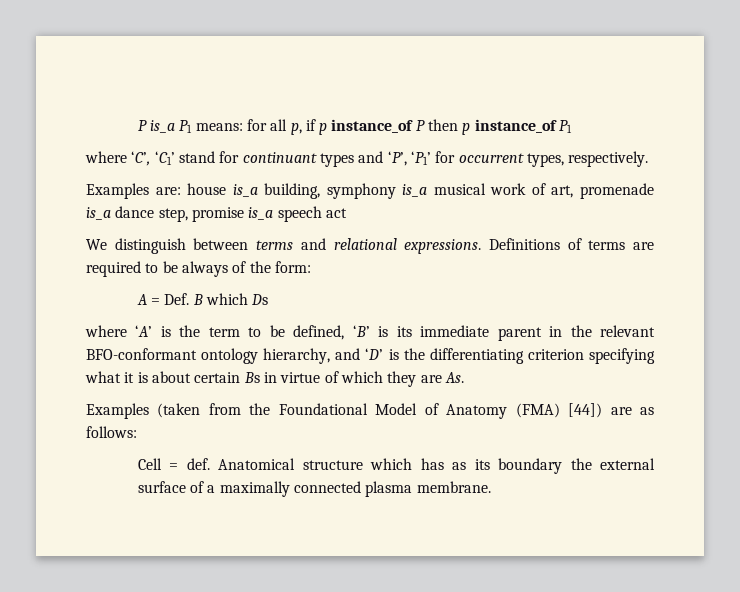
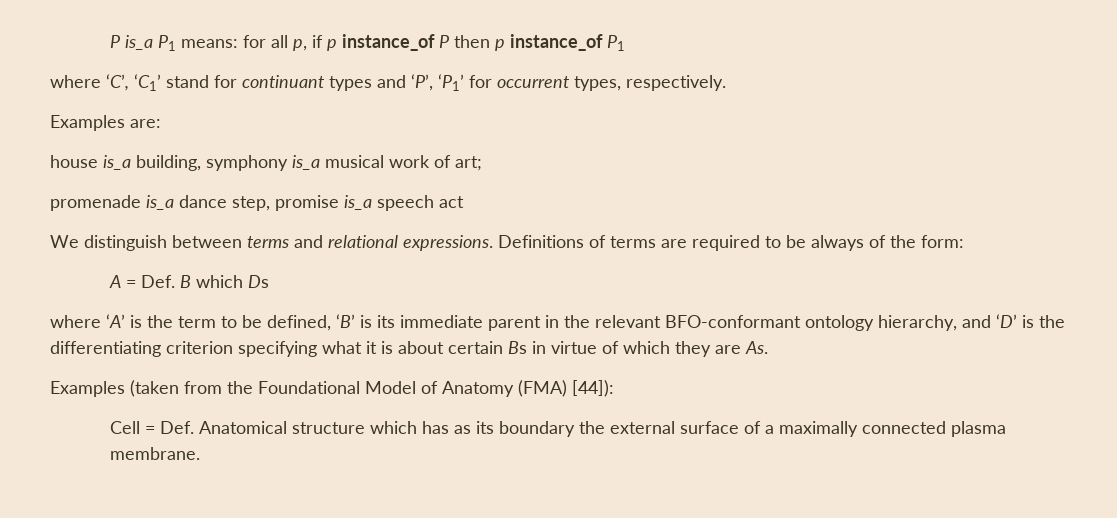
- Examples are: house is_a building, symphony is_a musical work of art, promenade is_a dance step, promise is_a speech act
+ Examples are:
+ house is_a building, symphony is_a musical work of art;
+ promenade is_a dance step, promise is_a speech act
- Examples (taken from the Foundational Model of Anatomy (FMA) [44]) are as follows:
+ Examples (taken from the Foundational Model of Anatomy (FMA) [44]):
- Cell = def. Anatomical structure which has as its boundary the external surface of a maximally connected plasma membrane.
+ Cell = Def. Anatomical structure which has as its boundary the external surface of a maximally connected plasma membrane.

